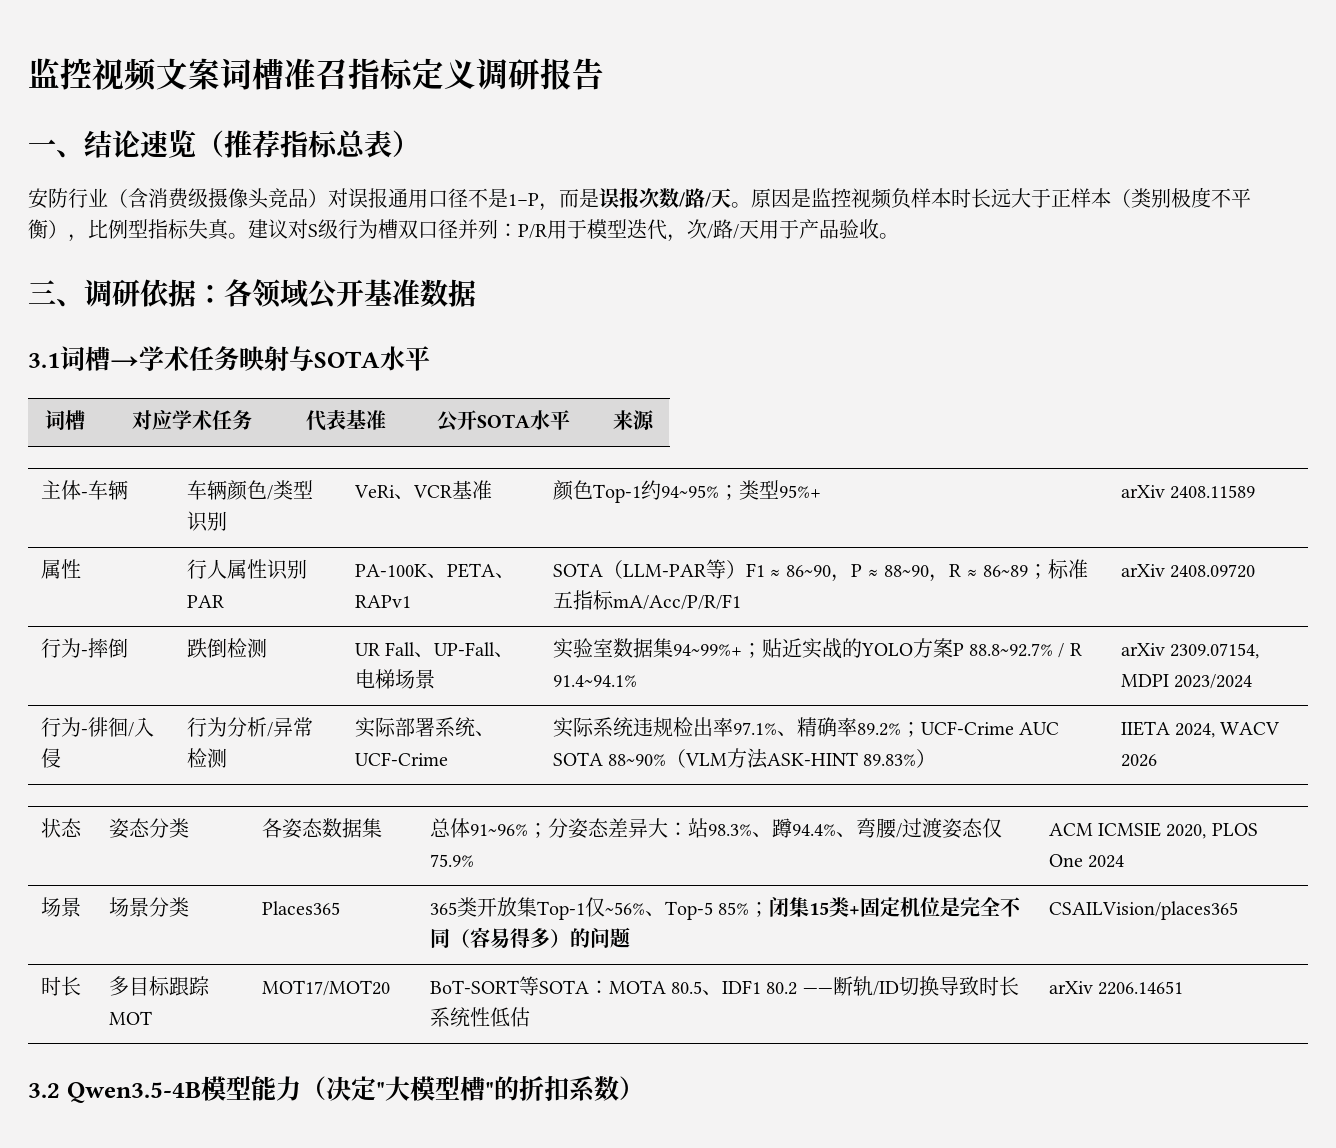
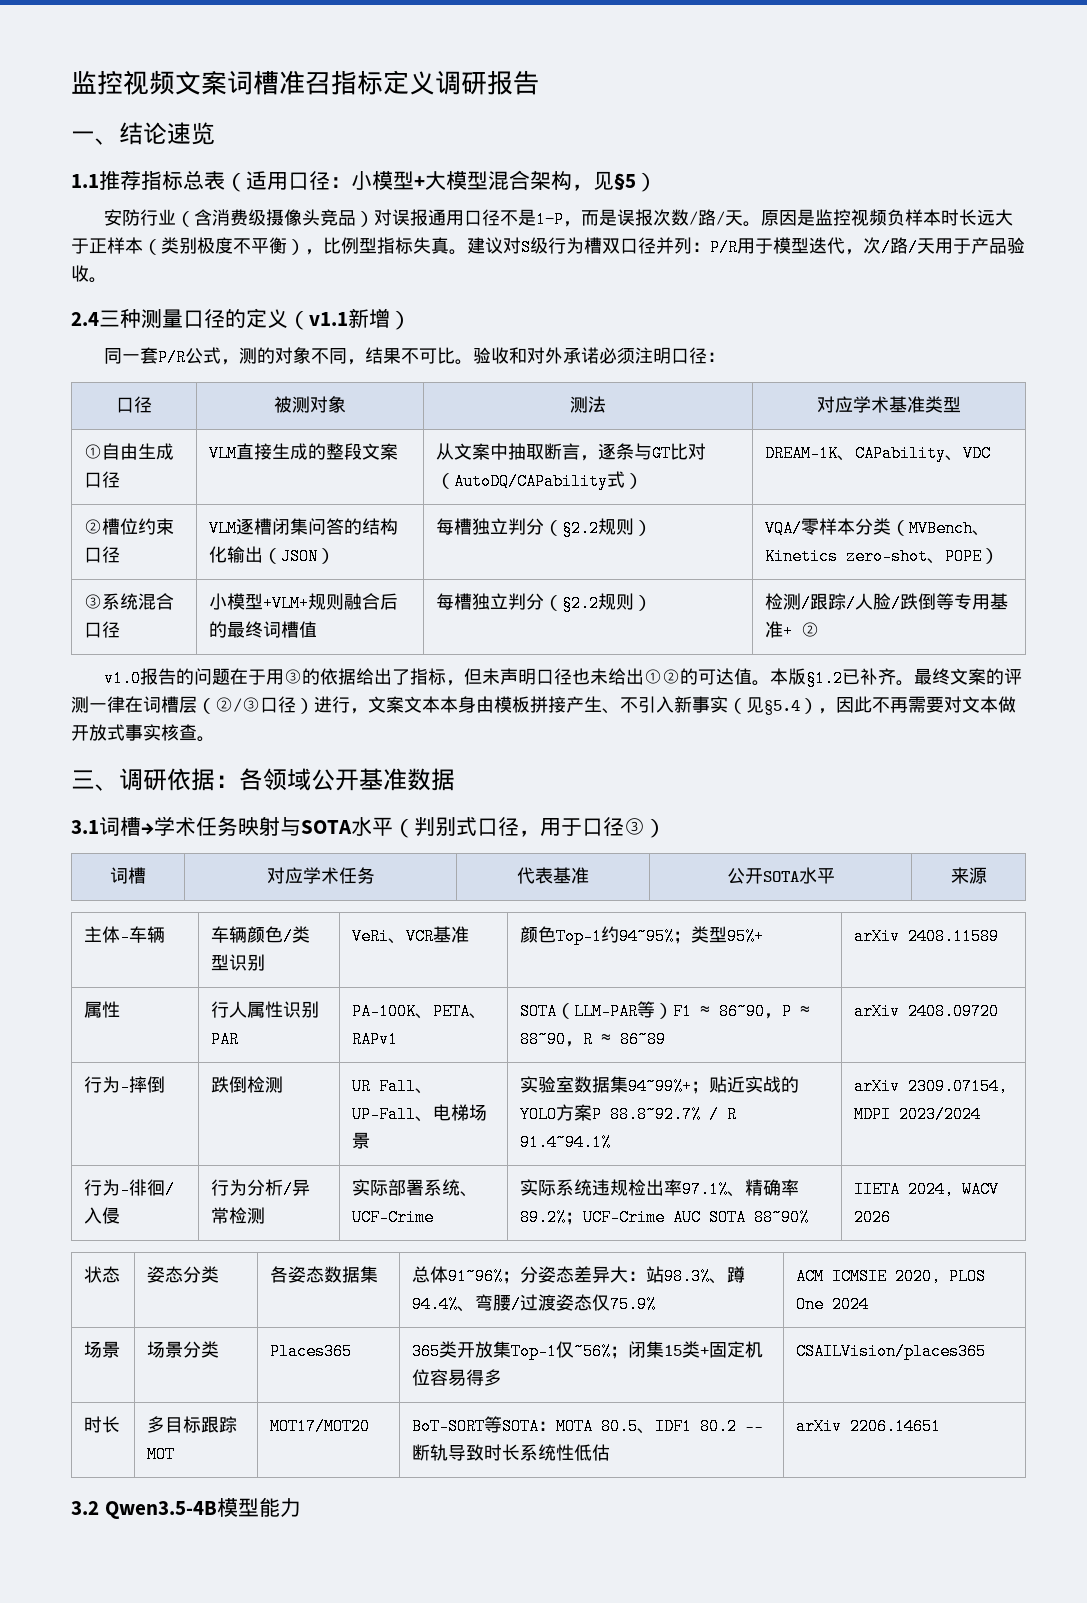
- 一、结论速览（推荐指标总表）
+ 一、结论速览
+ 1.1推荐指标总表（适用口径：小模型+大模型混合架构，见§5）
+ 2.4三种测量口径的定义（v1.1新增）
+ 同一套P/R公式，测的对象不同，结果不可比。验收和对外承诺必须注明口径：
+ 口径 | 被测对象 | 测法 | 对应学术基准类型
+ ①自由生成口径 | VLM直接生成的整段文案 | 从文案中抽取断言，逐条与GT比对（AutoDQ/CAPability式） | DREAM-1K、CAPability、VDC
+ ②槽位约束口径 | VLM逐槽闭集问答的结构化输出（JSON） | 每槽独立判分（§2.2规则） | VQA/零样本分类（MVBench、Kinetics zero-shot、POPE）
+ ③系统混合口径 | 小模型+VLM+规则融合后的最终词槽值 | 每槽独立判分（§2.2规则） | 检测/跟踪/人脸/跌倒等专用基准+ ②
+ v1.0报告的问题在于用③的依据给出了指标，但未声明口径也未给出①②的可达值。本版§1.2已补齐。最终文案的评测一律在词槽层（②/③口径）进行，文案文本本身由模板拼接产生、不引入新事实（见§5.4），因此不再需要对文本做开放式事实核查。
- 3.1词槽→学术任务映射与SOTA水平
+ 3.1词槽→学术任务映射与SOTA水平（判别式口径，用于口径③）
- 属性 | 行人属性识别PAR | PA-100K、PETA、RAPv1 | SOTA（LLM-PAR等）F1 ≈ 86~90，P ≈ 88~90，R ≈ 86~89；标准五指标mA/Acc/P/R/F1 | arXiv 2408.09720
+ 属性 | 行人属性识别PAR | PA-100K、PETA、RAPv1 | SOTA（LLM-PAR等）F1 ≈ 86~90，P ≈ 88~90，R ≈ 86~89 | arXiv 2408.09720
- 行为-徘徊/入侵 | 行为分析/异常检测 | 实际部署系统、UCF-Crime | 实际系统违规检出率97.1%、精确率89.2%；UCF-Crime AUC SOTA 88~90%（VLM方法ASK-HINT 89.83%） | IIETA 2024, WACV 2026
+ 行为-徘徊/入侵 | 行为分析/异常检测 | 实际部署系统、UCF-Crime | 实际系统违规检出率97.1%、精确率89.2%；UCF-Crime AUC SOTA 88~90% | IIETA 2024, WACV 2026
- 场景 | 场景分类 | Places365 | 365类开放集Top-1仅~56%、Top-5 85%；闭集15类+固定机位是完全不同（容易得多）的问题 | CSAILVision/places365
+ 场景 | 场景分类 | Places365 | 365类开放集Top-1仅~56%；闭集15类+固定机位容易得多 | CSAILVision/places365
- 时长 | 多目标跟踪MOT | MOT17/MOT20 | BoT-SORT等SOTA：MOTA 80.5、IDF1 80.2 ——断轨/ID切换导致时长系统性低估 | arXiv 2206.14651
+ 时长 | 多目标跟踪MOT | MOT17/MOT20 | BoT-SORT等SOTA：MOTA 80.5、IDF1 80.2 ——断轨导致时长系统性低估 | arXiv 2206.14651
- 3.2 Qwen3.5-4B模型能力（决定"大模型槽"的折扣系数）
+ 3.2 Qwen3.5-4B模型能力

